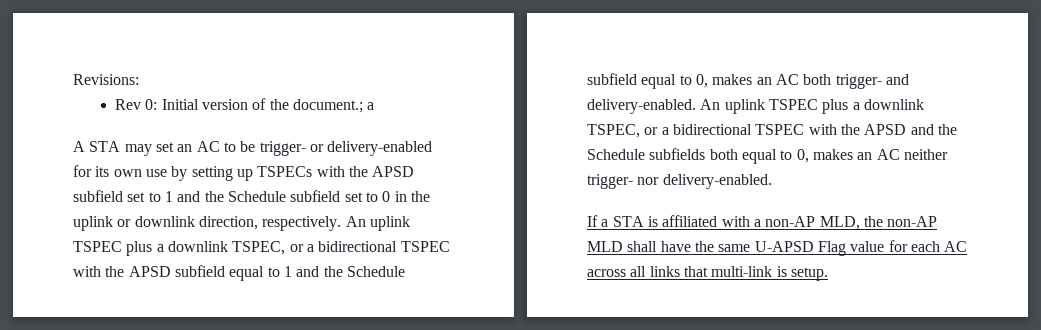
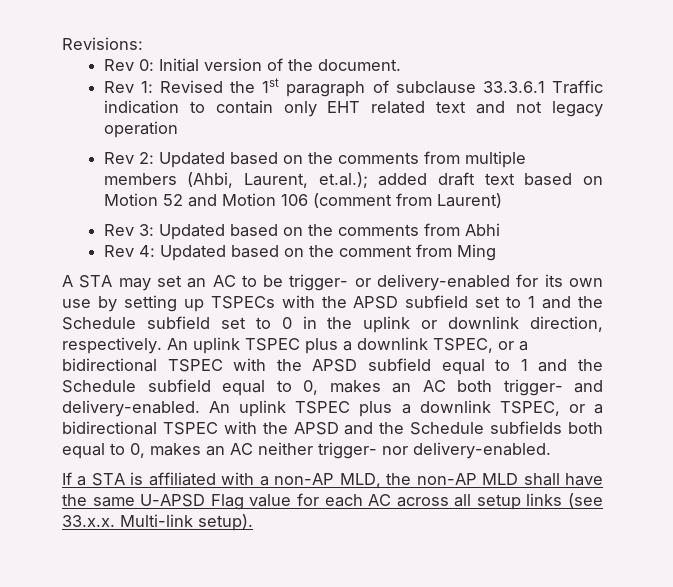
- Rev 0: Initial version of the document.; a
+ Rev 0: Initial version of the document.
+ Rev 1: Revised the 1st paragraph of subclause 33.3.6.1 Traffic indication to contain only EHT related text and not legacy operation
+ Rev 2: Updated based on the comments from multiple members (Ahbi, Laurent, et.al.); added draft text based on Motion 52 and Motion 106 (comment from Laurent)
+ Rev 3: Updated based on the comments from Abhi
+ Rev 4: Updated based on the comment from Ming
- If a STA is affiliated with a non-AP MLD, the non-AP MLD shall have the same U-APSD Flag value for each AC across all links that multi-link is setup.
+ If a STA is affiliated with a non-AP MLD, the non-AP MLD shall have the same U-APSD Flag value for each AC across all setup links (see 33.x.x. Multi-link setup).

